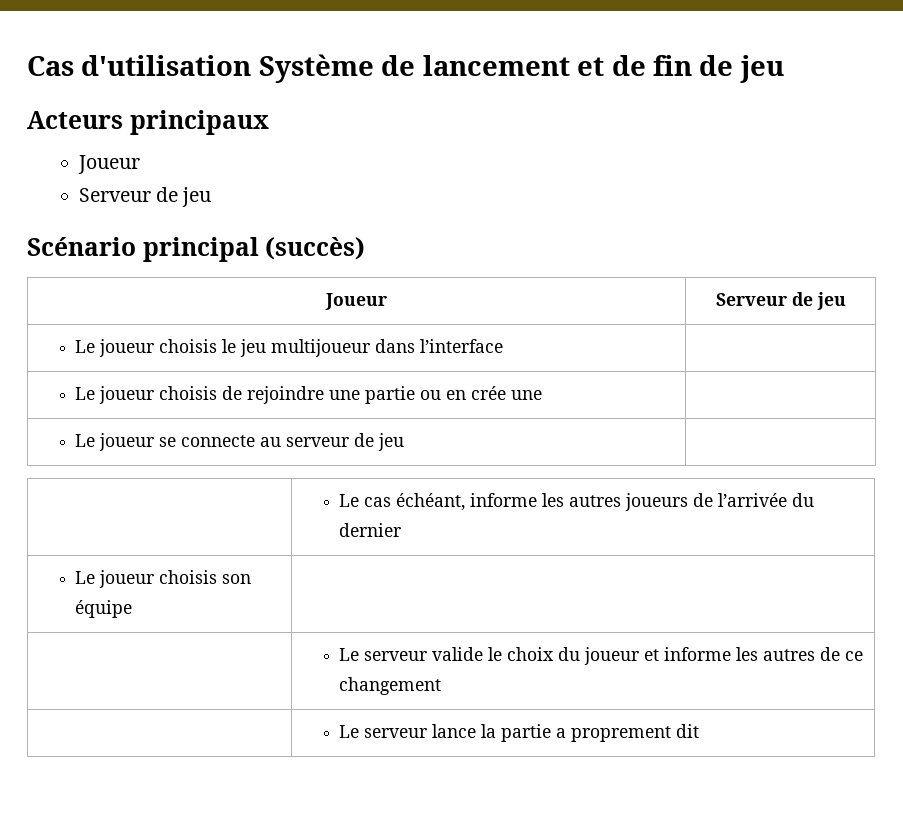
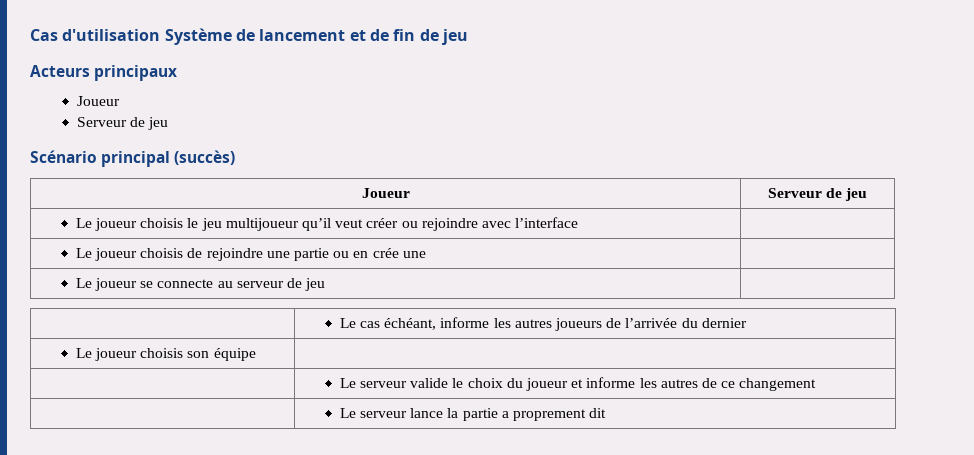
- Le joueur choisis le jeu multijoueur dans l’interface |
+ Le joueur choisis le jeu multijoueur qu’il veut créer ou rejoindre avec l’interface |

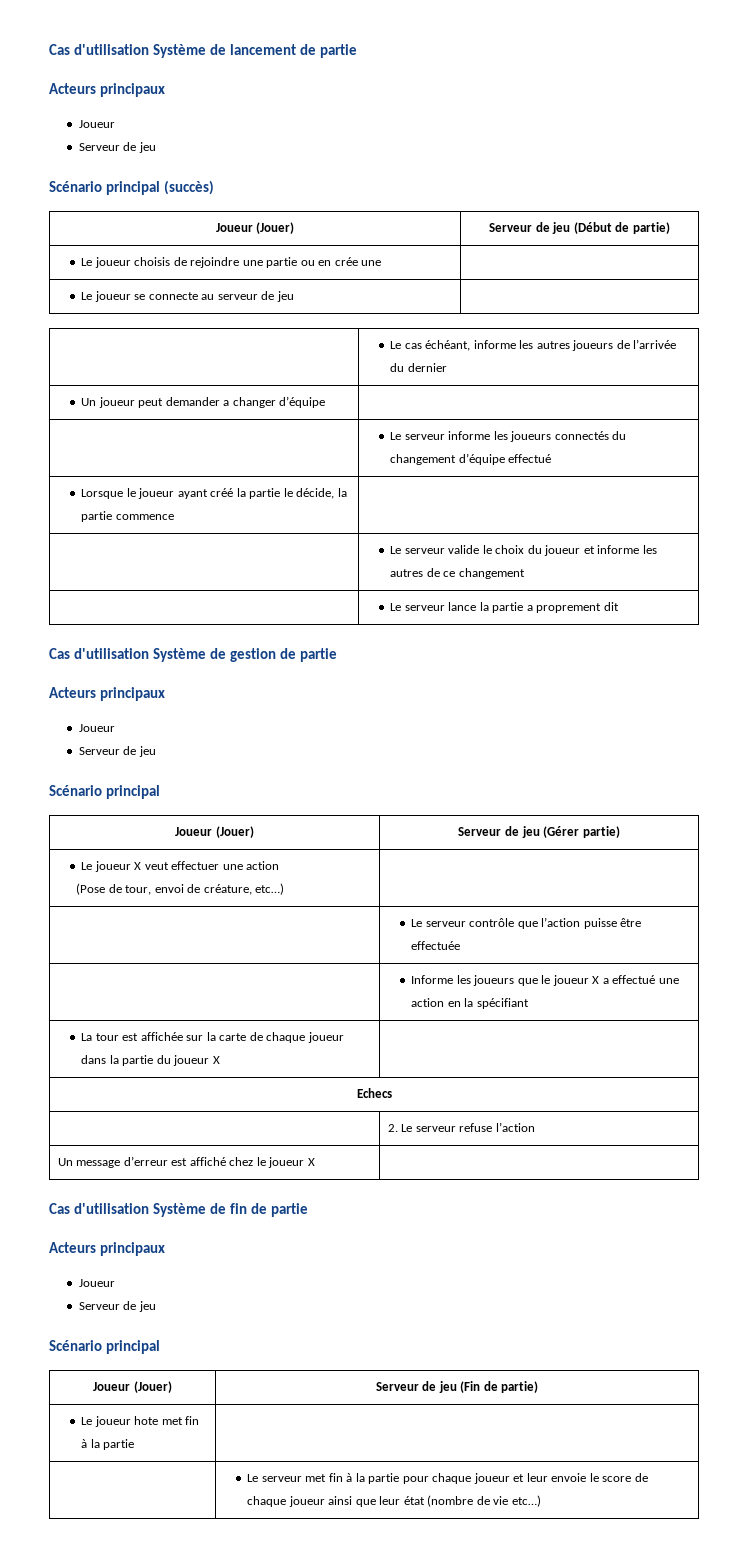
- Cas d'utilisation Système de lancement et de fin de jeu
+ Cas d'utilisation Système de lancement de partie
- Joueur | Serveur de jeu
- Le joueur choisis le jeu multijoueur qu’il veut créer ou rejoindre avec l’interface |
+ Joueur (Jouer) | Serveur de jeu (Début de partie)
- Le joueur choisis son équipe |
+ Un joueur peut demander a changer d’équipe |
+ | Le serveur informe les joueurs connectés du changement d’équipe effectué
+ Lorsque le joueur ayant créé la partie le décide, la partie commence |
+ Cas d'utilisation Système de gestion de partie
+ Acteurs principaux
+ Joueur
+ Serveur de jeu
+ Scénario principal
+ Joueur (Jouer) | Serveur de jeu (Gérer partie)
+ Le joueur X veut effectuer une action
+ (Pose de tour, envoi de créature, etc…) |
+ | Le serveur contrôle que l’action puisse être effectuée
+ | Informe les joueurs que le joueur X a effectué une action en la spécifiant
+ La tour est affichée sur la carte de chaque joueur dans la partie du joueur X |
+ Echecs
+ | 2. Le serveur refuse l’action
+ Un message d’erreur est affiché chez le joueur X |
+ Cas d'utilisation Système de fin de partie
+ Acteurs principaux
+ Joueur
+ Serveur de jeu
+ Scénario principal
+ Joueur (Jouer) | Serveur de jeu (Fin de partie)
+ Le joueur hote met fin à la partie |
+ | Le serveur met fin à la partie pour chaque joueur et leur envoie le score de chaque joueur ainsi que leur état (nombre de vie etc…)

